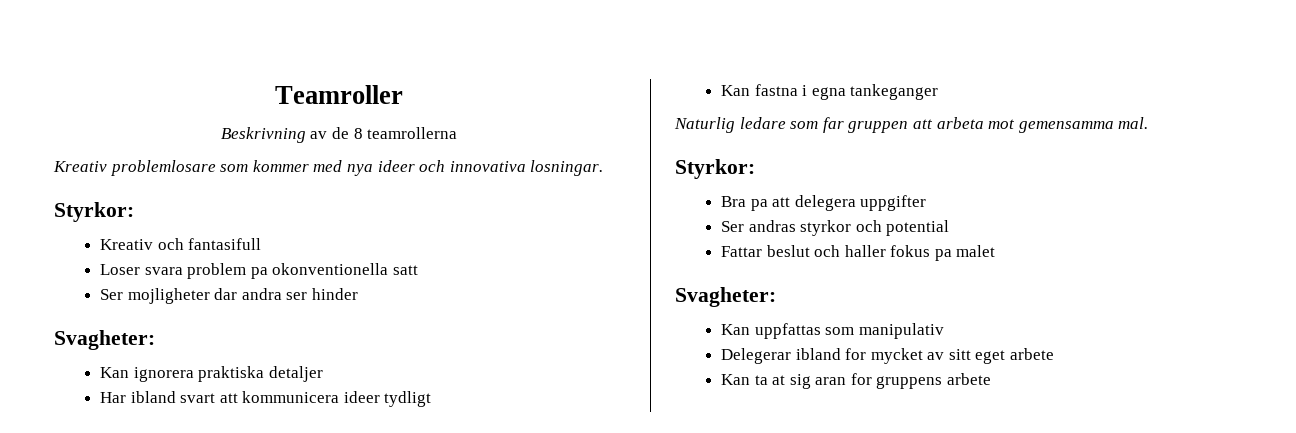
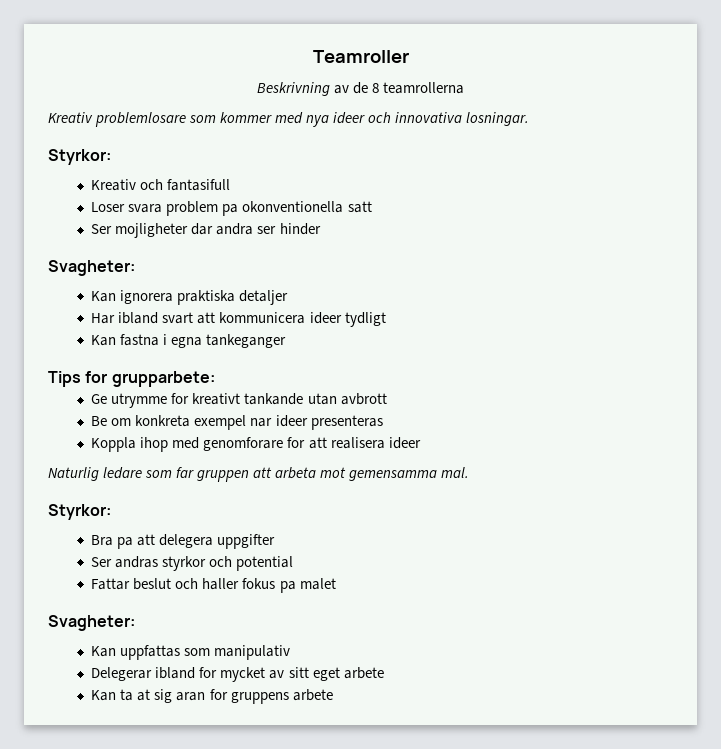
+ Tips for grupparbete:
+ Ge utrymme for kreativt tankande utan avbrott
+ Be om konkreta exempel nar ideer presenteras
+ Koppla ihop med genomforare for att realisera ideer

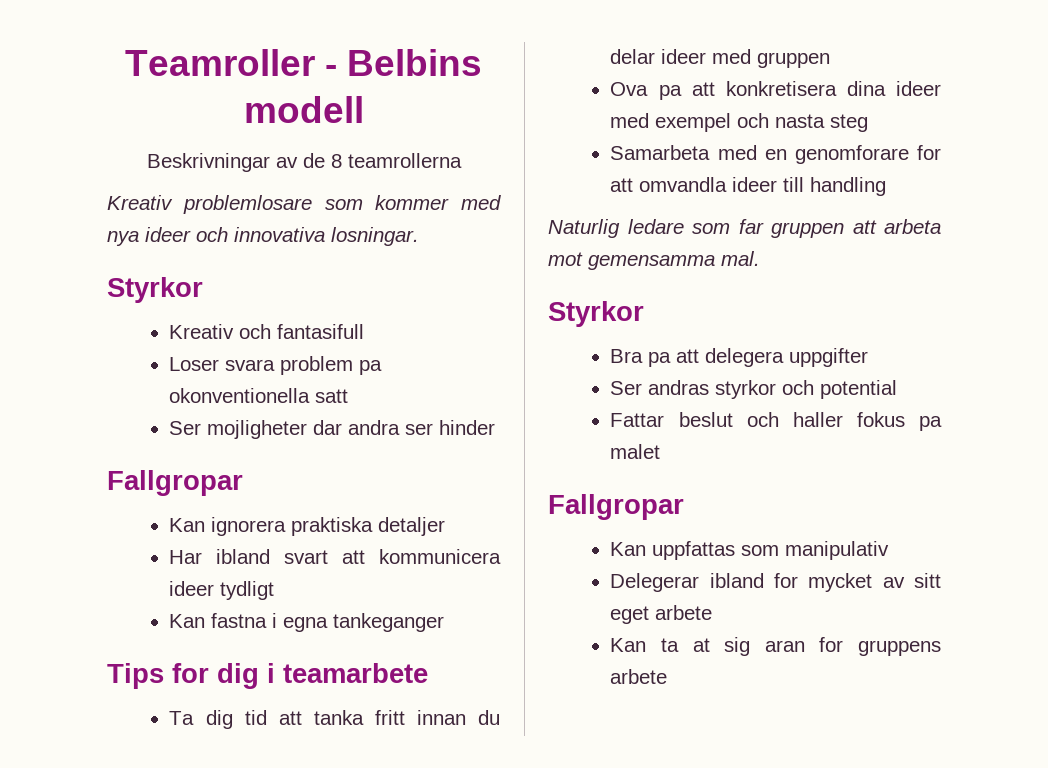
- Teamroller
- Beskrivning av de 8 teamrollerna
+ Teamroller - Belbins modell
+ Beskrivningar av de 8 teamrollerna
  Kreativ problemlosare som kommer med nya ideer och innovativa losningar.
- Styrkor:
+ Styrkor
  Ser mojligheter dar andra ser hinder
- Svagheter:
+ Fallgropar
- Tips for grupparbete:
- Ge utrymme for kreativt tankande utan avbrott
- Be om konkreta exempel nar ideer presenteras
- Koppla ihop med genomforare for att realisera ideer
+ Tips for dig i teamarbete
+ Ta dig tid att tanka fritt innan du delar ideer med gruppen
+ Ova pa att konkretisera dina ideer med exempel och nasta steg
+ Samarbeta med en genomforare for att omvandla ideer till handling
  Naturlig ledare som far gruppen att arbeta mot gemensamma mal.
- Styrkor:
+ Styrkor
  Fattar beslut och haller fokus pa malet
- Svagheter:
+ Fallgropar

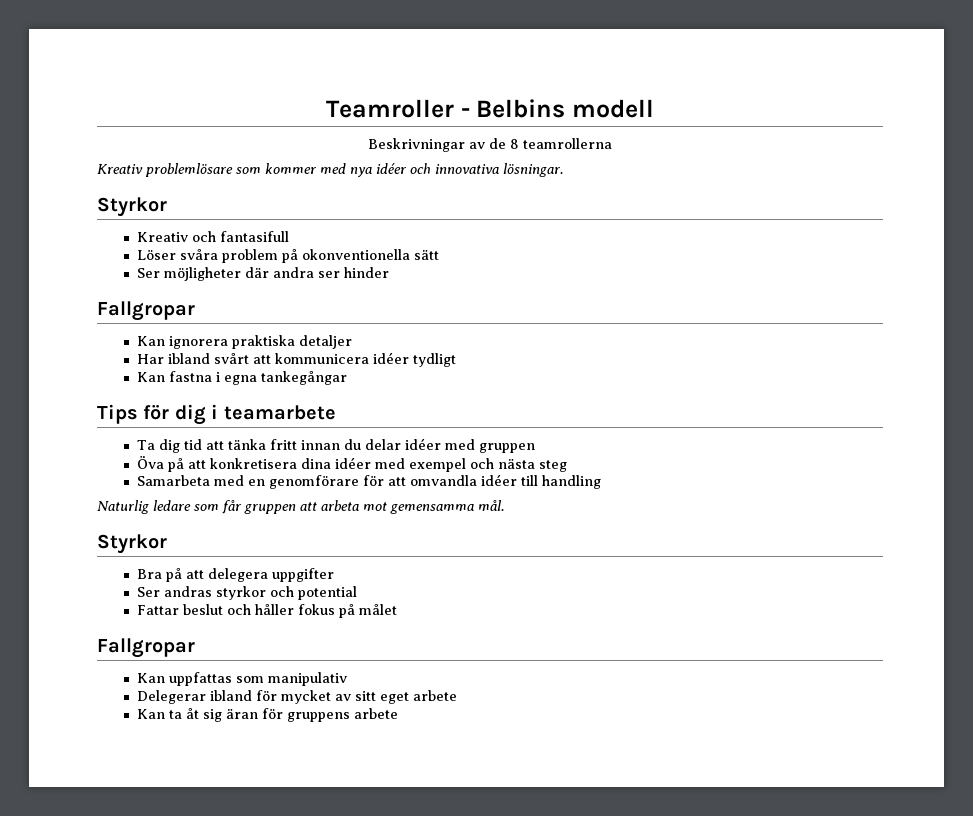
- Kreativ problemlosare som kommer med nya ideer och innovativa losningar.
+ Kreativ problemlösare som kommer med nya idéer och innovativa lösningar.
- Loser svara problem pa okonventionella satt
- Ser mojligheter dar andra ser hinder
+ Löser svåra problem på okonventionella sätt
+ Ser möjligheter där andra ser hinder
- Har ibland svart att kommunicera ideer tydligt
+ Har ibland svårt att kommunicera idéer tydligt
- Kan fastna i egna tankeganger
+ Kan fastna i egna tankegångar
- Tips for dig i teamarbete
+ Tips för dig i teamarbete
- Ta dig tid att tanka fritt innan du delar ideer med gruppen
+ Ta dig tid att tänka fritt innan du delar idéer med gruppen
- Ova pa att konkretisera dina ideer med exempel och nasta steg
+ Öva på att konkretisera dina idéer med exempel och nästa steg
- Samarbeta med en genomforare for att omvandla ideer till handling
+ Samarbeta med en genomförare för att omvandla idéer till handling
- Naturlig ledare som far gruppen att arbeta mot gemensamma mal.
+ Naturlig ledare som får gruppen att arbeta mot gemensamma mål.
- Bra pa att delegera uppgifter
+ Bra på att delegera uppgifter
- Fattar beslut och haller fokus pa malet
+ Fattar beslut och håller fokus på målet
- Delegerar ibland for mycket av sitt eget arbete
+ Delegerar ibland för mycket av sitt eget arbete
- Kan ta at sig aran for gruppens arbete
+ Kan ta åt sig äran för gruppens arbete

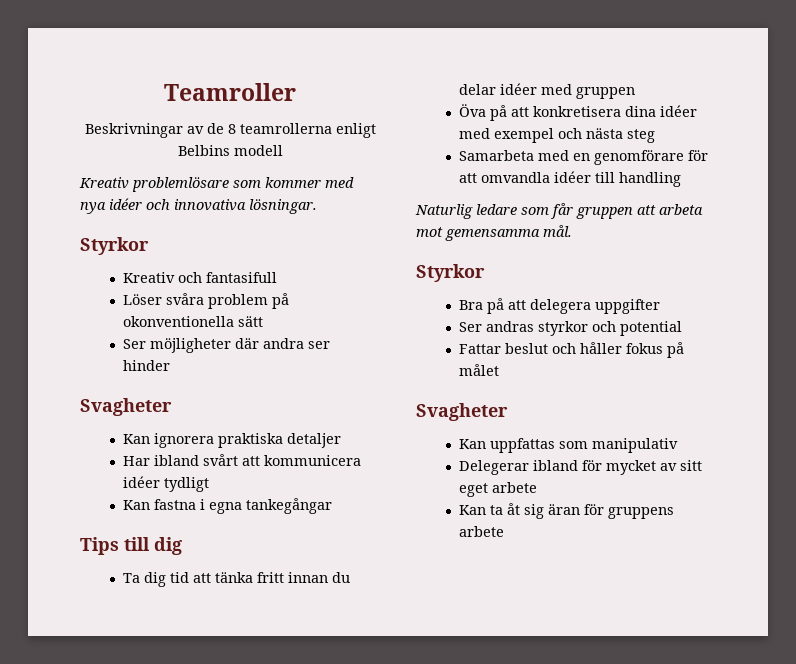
- Teamroller - Belbins modell
+ Teamroller
- Beskrivningar av de 8 teamrollerna
+ Beskrivningar av de 8 teamrollerna enligt Belbins modell
  Ser möjligheter där andra ser hinder
- Fallgropar
+ Svagheter
- Tips för dig i teamarbete
+ Tips till dig
  Fattar beslut och håller fokus på målet
- Fallgropar
+ Svagheter

